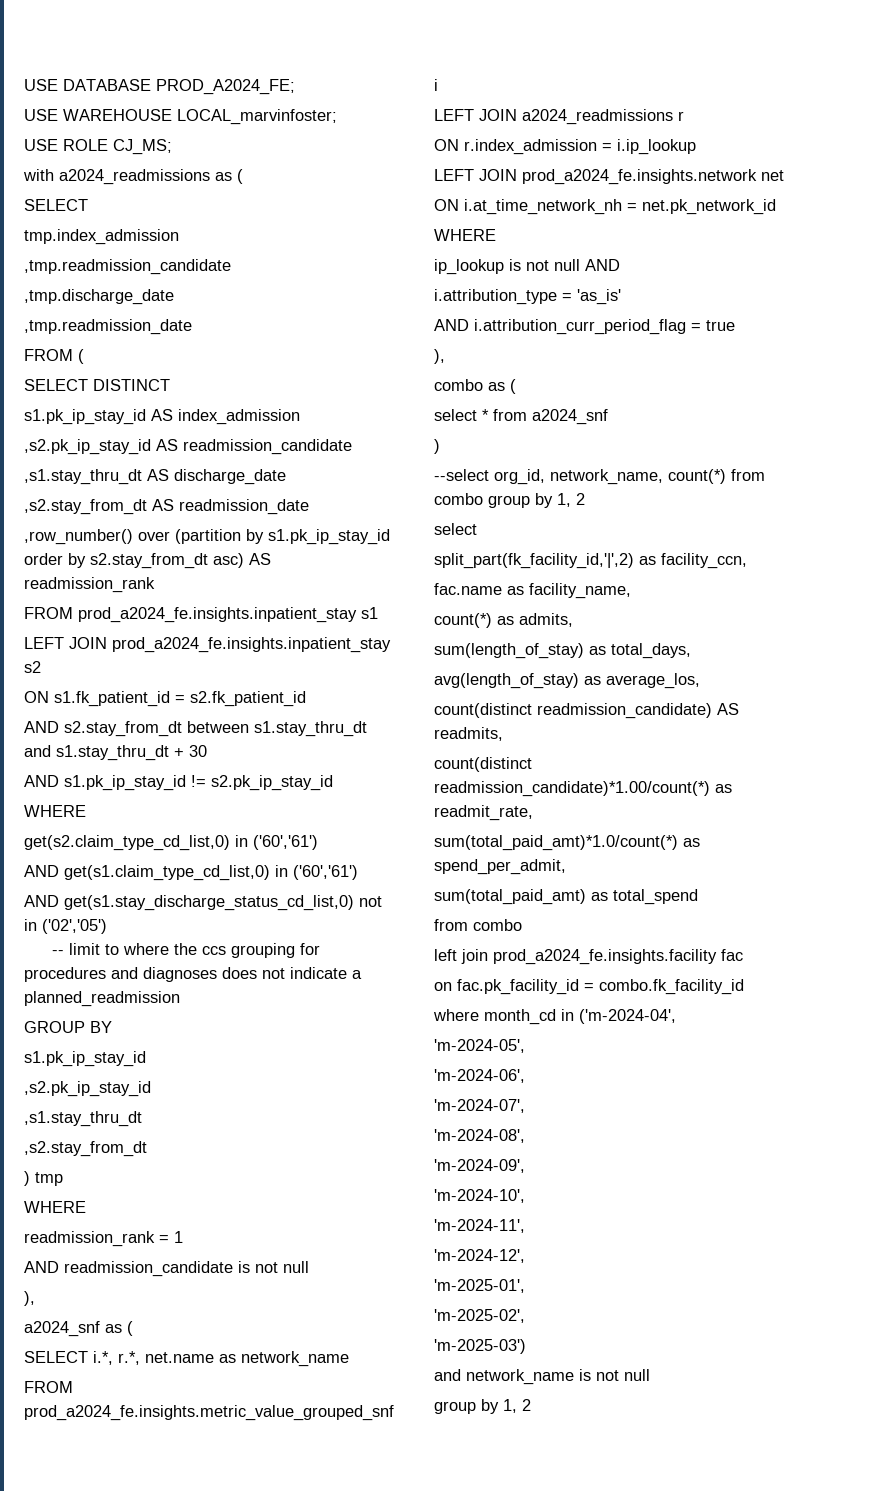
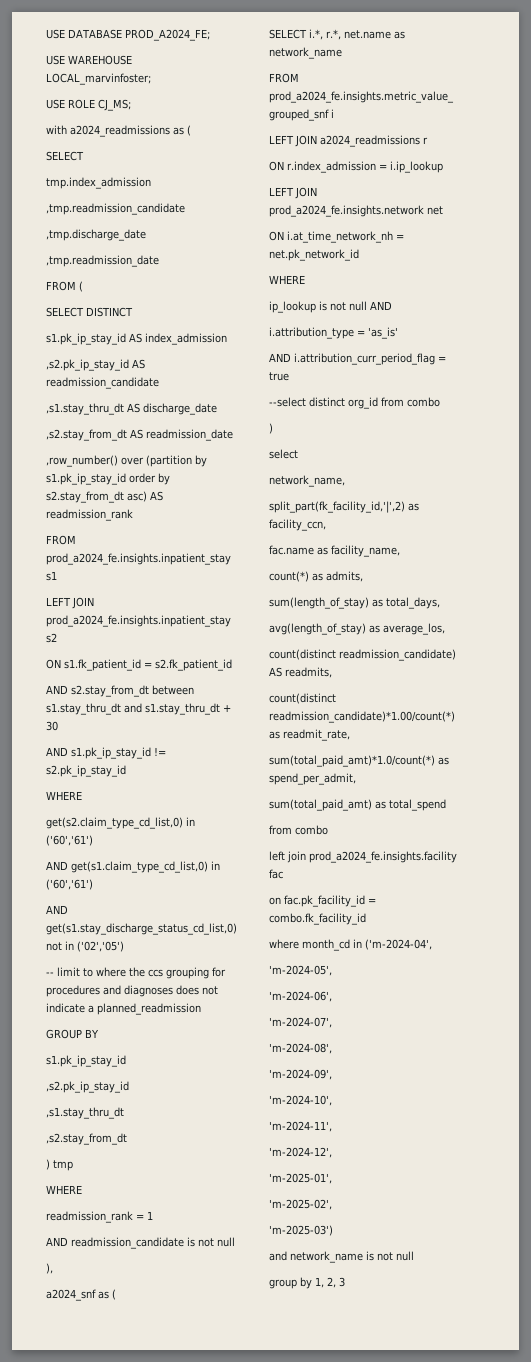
  AND i.attribution_curr_period_flag = true
- ),
- combo as (
- select * from a2024_snf
+ --select distinct org_id from combo
- --select org_id, network_name, count(*) from combo group by 1, 2
  select
+ network_name,
  and network_name is not null
- group by 1, 2
+ group by 1, 2, 3

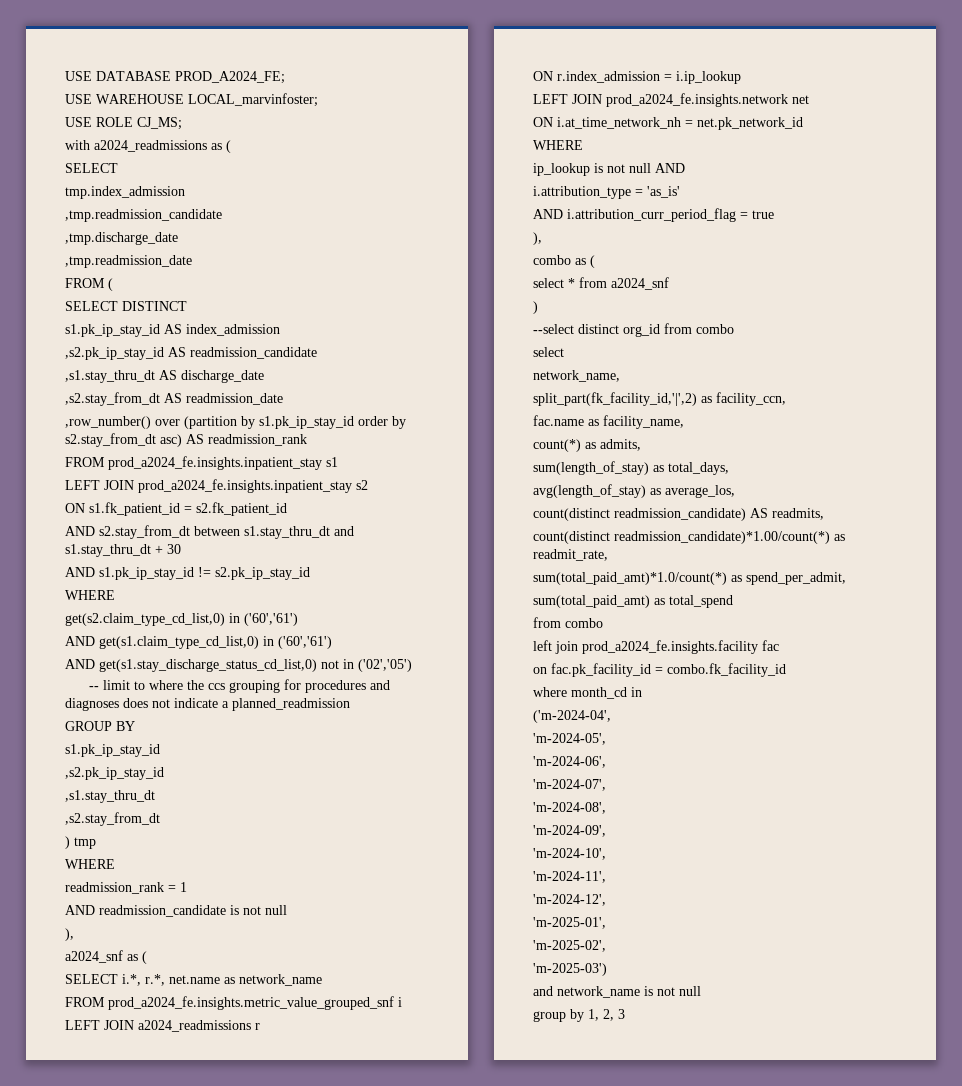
  AND i.attribution_curr_period_flag = true
+ ),
+ combo as (
+ select * from a2024_snf
+ )
  --select distinct org_id from combo
- )
- where month_cd in ('m-2024-04',
+ where month_cd in
+ ('m-2024-04',

